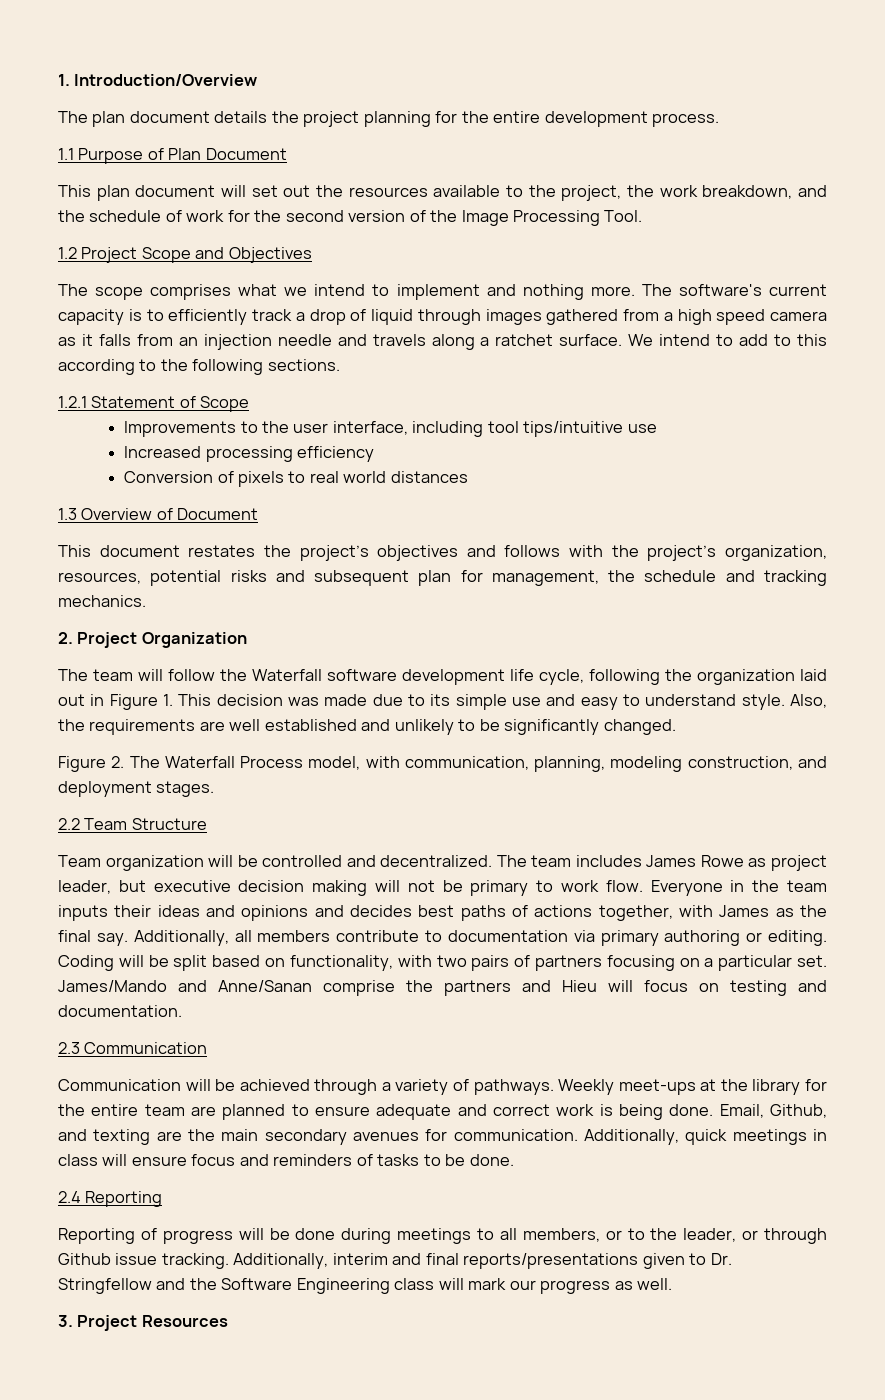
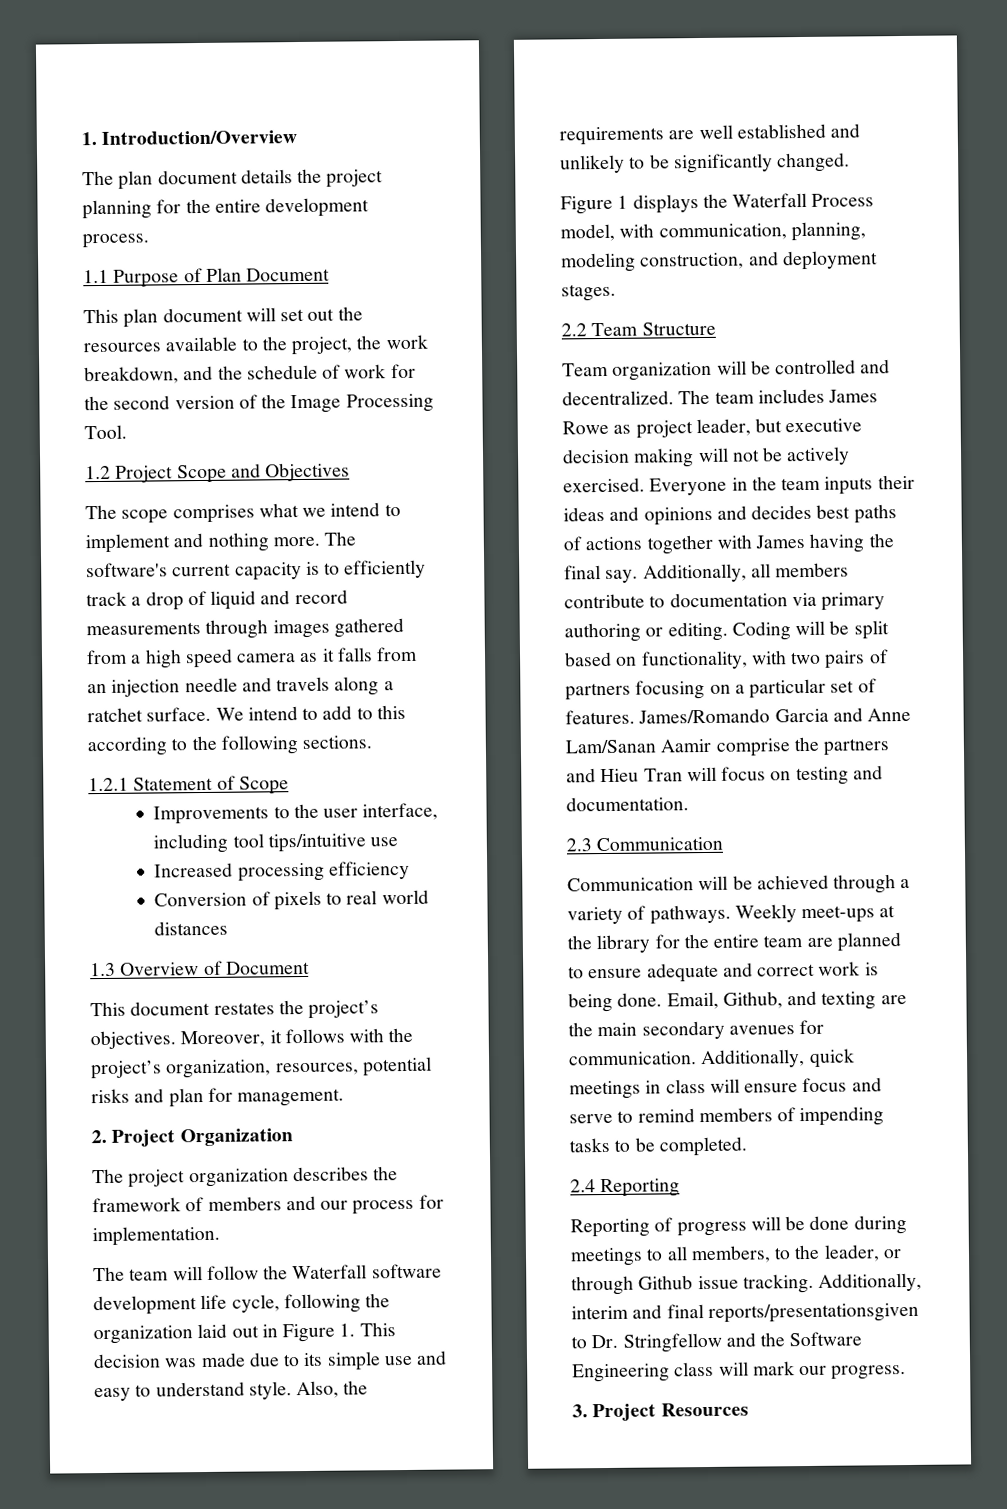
- The software's current capacity is to efficiently track a drop of liquid through images gathered from a high speed camera as it falls from an injection needle and travels along a ratchet surface.
+ The software's current capacity is to efficiently track a drop of liquid and record measurements through images gathered from a high speed camera as it falls from an injection needle and travels along a ratchet surface.
- This document restates the project’s objectives and follows with the project’s organization, resources, potential risks and subsequent plan for management, the schedule and tracking mechanics.
+ This document restates the project’s objectives. Moreover, it follows with the project’s organization, resources, potential risks and plan for management.
  2. Project Organization
+ The project organization describes the framework of members and our process for implementation.
- Figure 2. The Waterfall Process model, with communication, planning, modeling construction, and deployment stages.
+ Figure 1 displays the Waterfall Process model, with communication, planning, modeling construction, and deployment stages.
- The team includes James Rowe as project leader, but executive decision making will not be primary to work flow.
+ The team includes James Rowe as project leader, but executive decision making will not be actively exercised.
- Everyone in the team inputs their ideas and opinions and decides best paths of actions together, with James as the final say.
+ Everyone in the team inputs their ideas and opinions and decides best paths of actions together with James having the final say.
- Coding will be split based on functionality, with two pairs of partners focusing on a particular set. James/Mando and Anne/Sanan comprise the partners and Hieu will focus on testing and documentation.
+ Coding will be split based on functionality, with two pairs of partners focusing on a particular set of features. James/Romando Garcia and Anne Lam/Sanan Aamir comprise the partners and Hieu Tran will focus on testing and documentation.
- Additionally, quick meetings in class will ensure focus and reminders of tasks to be done.
+ Additionally, quick meetings in class will ensure focus and serve to remind members of impending tasks to be completed.
- Reporting of progress will be done during meetings to all members, or to the leader, or through Github issue tracking.
+ Reporting of progress will be done during meetings to all members, to the leader, or through Github issue tracking.
- Additionally, interim and final reports/presentations given to Dr. Stringfellow and the Software Engineering class will mark our progress as well.
+ Additionally, interim and final reports/presentationsgiven to Dr. Stringfellow and the Software Engineering class will mark our progress.

